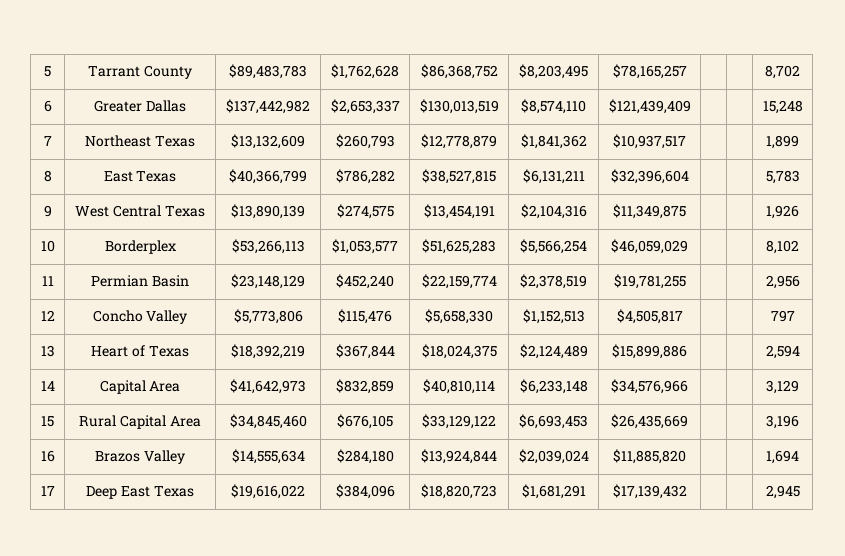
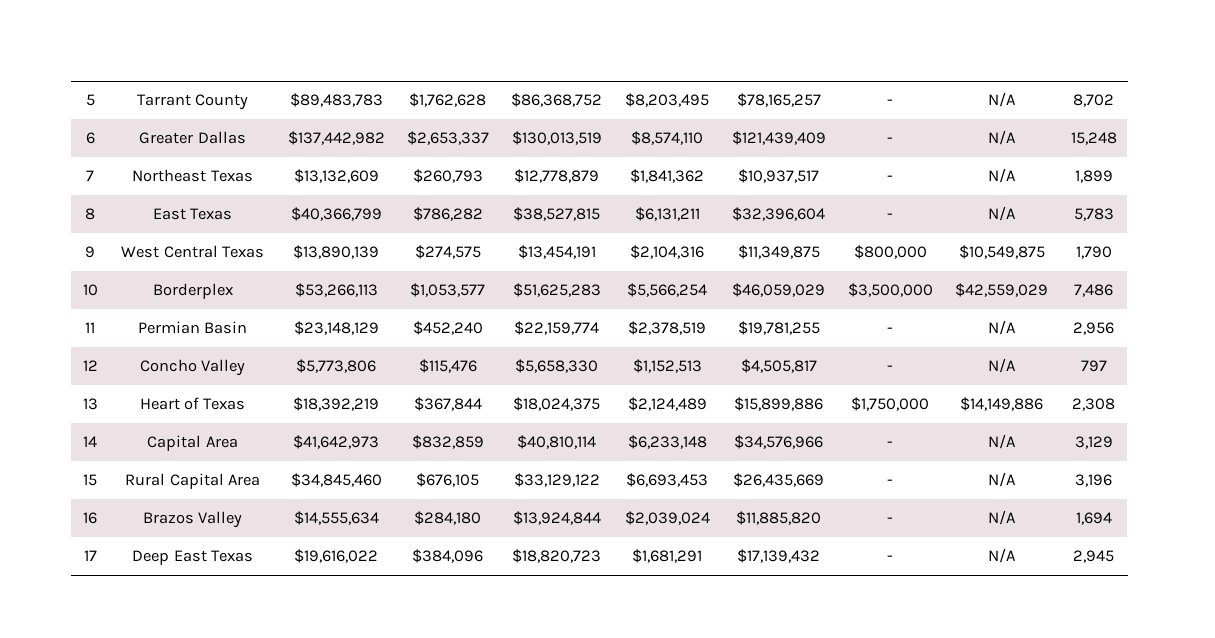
- 5 | Tarrant County | $89,483,783 | $1,762,628 | $86,368,752 | $8,203,495 | $78,165,257 | | | 8,702
+ 5 | Tarrant County | $89,483,783 | $1,762,628 | $86,368,752 | $8,203,495 | $78,165,257 | - | N/A | 8,702
- 6 | Greater Dallas | $137,442,982 | $2,653,337 | $130,013,519 | $8,574,110 | $121,439,409 | | | 15,248
+ 6 | Greater Dallas | $137,442,982 | $2,653,337 | $130,013,519 | $8,574,110 | $121,439,409 | - | N/A | 15,248
- 7 | Northeast Texas | $13,132,609 | $260,793 | $12,778,879 | $1,841,362 | $10,937,517 | | | 1,899
+ 7 | Northeast Texas | $13,132,609 | $260,793 | $12,778,879 | $1,841,362 | $10,937,517 | - | N/A | 1,899
- 8 | East Texas | $40,366,799 | $786,282 | $38,527,815 | $6,131,211 | $32,396,604 | | | 5,783
+ 8 | East Texas | $40,366,799 | $786,282 | $38,527,815 | $6,131,211 | $32,396,604 | - | N/A | 5,783
- 9 | West Central Texas | $13,890,139 | $274,575 | $13,454,191 | $2,104,316 | $11,349,875 | | | 1,926
+ 9 | West Central Texas | $13,890,139 | $274,575 | $13,454,191 | $2,104,316 | $11,349,875 | $800,000 | $10,549,875 | 1,790
- 10 | Borderplex | $53,266,113 | $1,053,577 | $51,625,283 | $5,566,254 | $46,059,029 | | | 8,102
+ 10 | Borderplex | $53,266,113 | $1,053,577 | $51,625,283 | $5,566,254 | $46,059,029 | $3,500,000 | $42,559,029 | 7,486
- 11 | Permian Basin | $23,148,129 | $452,240 | $22,159,774 | $2,378,519 | $19,781,255 | | | 2,956
+ 11 | Permian Basin | $23,148,129 | $452,240 | $22,159,774 | $2,378,519 | $19,781,255 | - | N/A | 2,956
- 12 | Concho Valley | $5,773,806 | $115,476 | $5,658,330 | $1,152,513 | $4,505,817 | | | 797
+ 12 | Concho Valley | $5,773,806 | $115,476 | $5,658,330 | $1,152,513 | $4,505,817 | - | N/A | 797
- 13 | Heart of Texas | $18,392,219 | $367,844 | $18,024,375 | $2,124,489 | $15,899,886 | | | 2,594
+ 13 | Heart of Texas | $18,392,219 | $367,844 | $18,024,375 | $2,124,489 | $15,899,886 | $1,750,000 | $14,149,886 | 2,308
- 14 | Capital Area | $41,642,973 | $832,859 | $40,810,114 | $6,233,148 | $34,576,966 | | | 3,129
+ 14 | Capital Area | $41,642,973 | $832,859 | $40,810,114 | $6,233,148 | $34,576,966 | - | N/A | 3,129
- 15 | Rural Capital Area | $34,845,460 | $676,105 | $33,129,122 | $6,693,453 | $26,435,669 | | | 3,196
+ 15 | Rural Capital Area | $34,845,460 | $676,105 | $33,129,122 | $6,693,453 | $26,435,669 | - | N/A | 3,196
- 16 | Brazos Valley | $14,555,634 | $284,180 | $13,924,844 | $2,039,024 | $11,885,820 | | | 1,694
+ 16 | Brazos Valley | $14,555,634 | $284,180 | $13,924,844 | $2,039,024 | $11,885,820 | - | N/A | 1,694
- 17 | Deep East Texas | $19,616,022 | $384,096 | $18,820,723 | $1,681,291 | $17,139,432 | | | 2,945
+ 17 | Deep East Texas | $19,616,022 | $384,096 | $18,820,723 | $1,681,291 | $17,139,432 | - | N/A | 2,945

